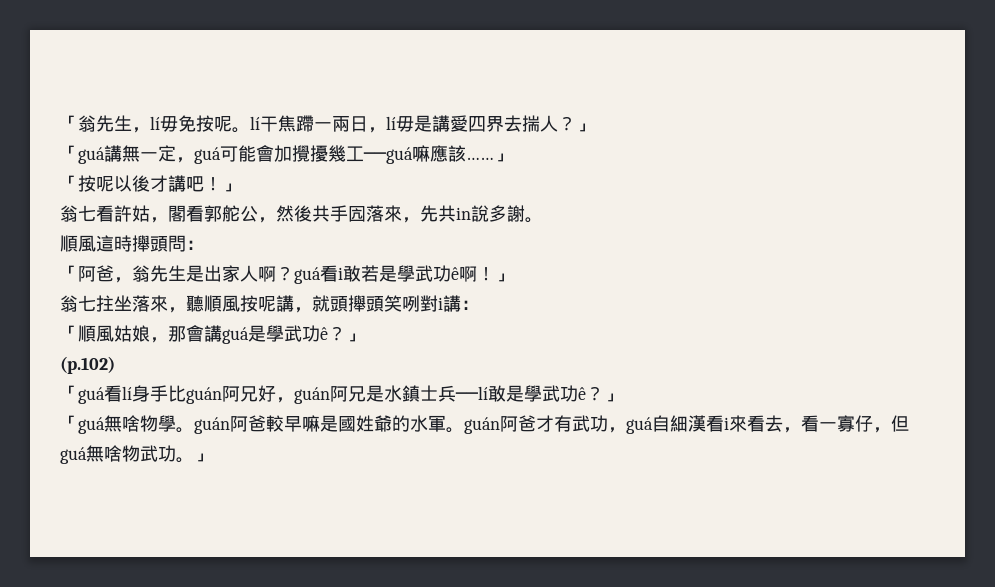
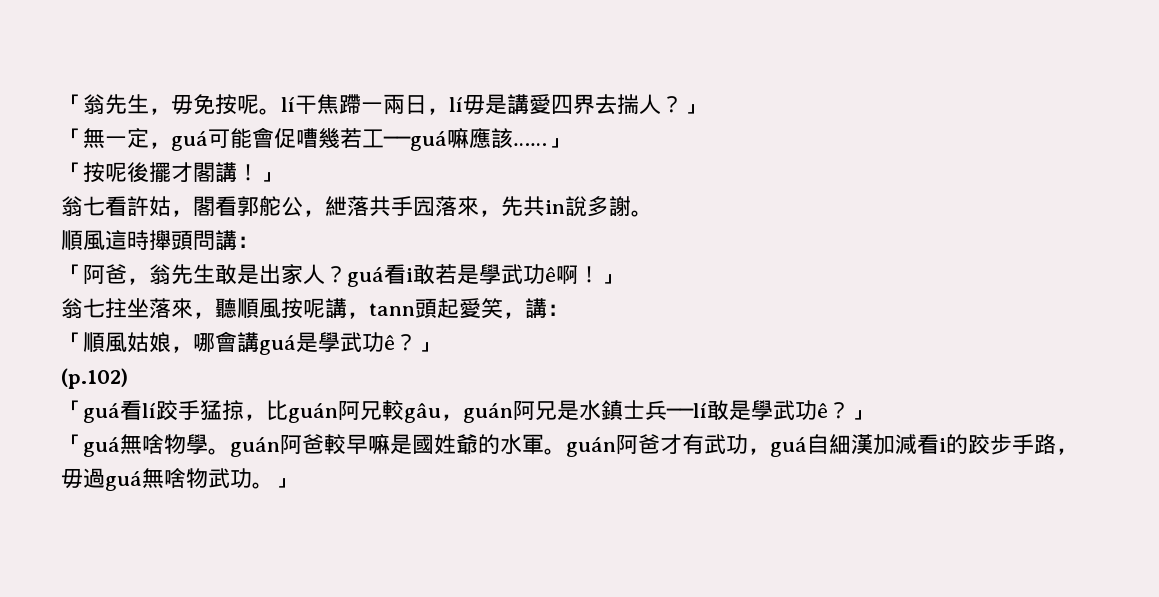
- 「翁先生，lí毋免按呢。lí干焦蹛一兩日，lí毋是講愛四界去揣人？」
+ 「翁先生，毋免按呢。lí干焦蹛一兩日，lí毋是講愛四界去揣人？」
- 「guá講無一定，guá可能會加攪擾幾工──guá嘛應該……」
+ 「無一定，guá可能會促嘈幾若工──guá嘛應該……」
- 「按呢以後才講吧！」
+ 「按呢後擺才閣講！」
- 翁七看許姑，閣看郭舵公，然後共手囥落來，先共in說多謝。
+ 翁七看許姑，閣看郭舵公，紲落共手囥落來，先共in說多謝。
- 順風這時攑頭問：
+ 順風這時攑頭問講：
- 「阿爸，翁先生是出家人啊？guá看i敢若是學武功ê啊！」
+ 「阿爸，翁先生敢是出家人？guá看i敢若是學武功ê啊！」
- 翁七拄坐落來，聽順風按呢講，就頭攑頭笑咧對i講：
+ 翁七拄坐落來，聽順風按呢講，tann頭起愛笑，講：
- 「順風姑娘，那會講guá是學武功ê？」
+ 「順風姑娘，哪會講guá是學武功ê？」
- 「guá看lí身手比guán阿兄好，guán阿兄是水鎮士兵──lí敢是學武功ê？」
+ 「guá看lí跤手猛掠，比guán阿兄較gâu，guán阿兄是水鎮士兵──lí敢是學武功ê？」
- 「guá無啥物學。guán阿爸較早嘛是國姓爺的水軍。guán阿爸才有武功，guá自細漢看i來看去，看一寡仔，但guá無啥物武功。」
+ 「guá無啥物學。guán阿爸較早嘛是國姓爺的水軍。guán阿爸才有武功，guá自細漢加減看i的跤步手路，毋過guá無啥物武功。」

